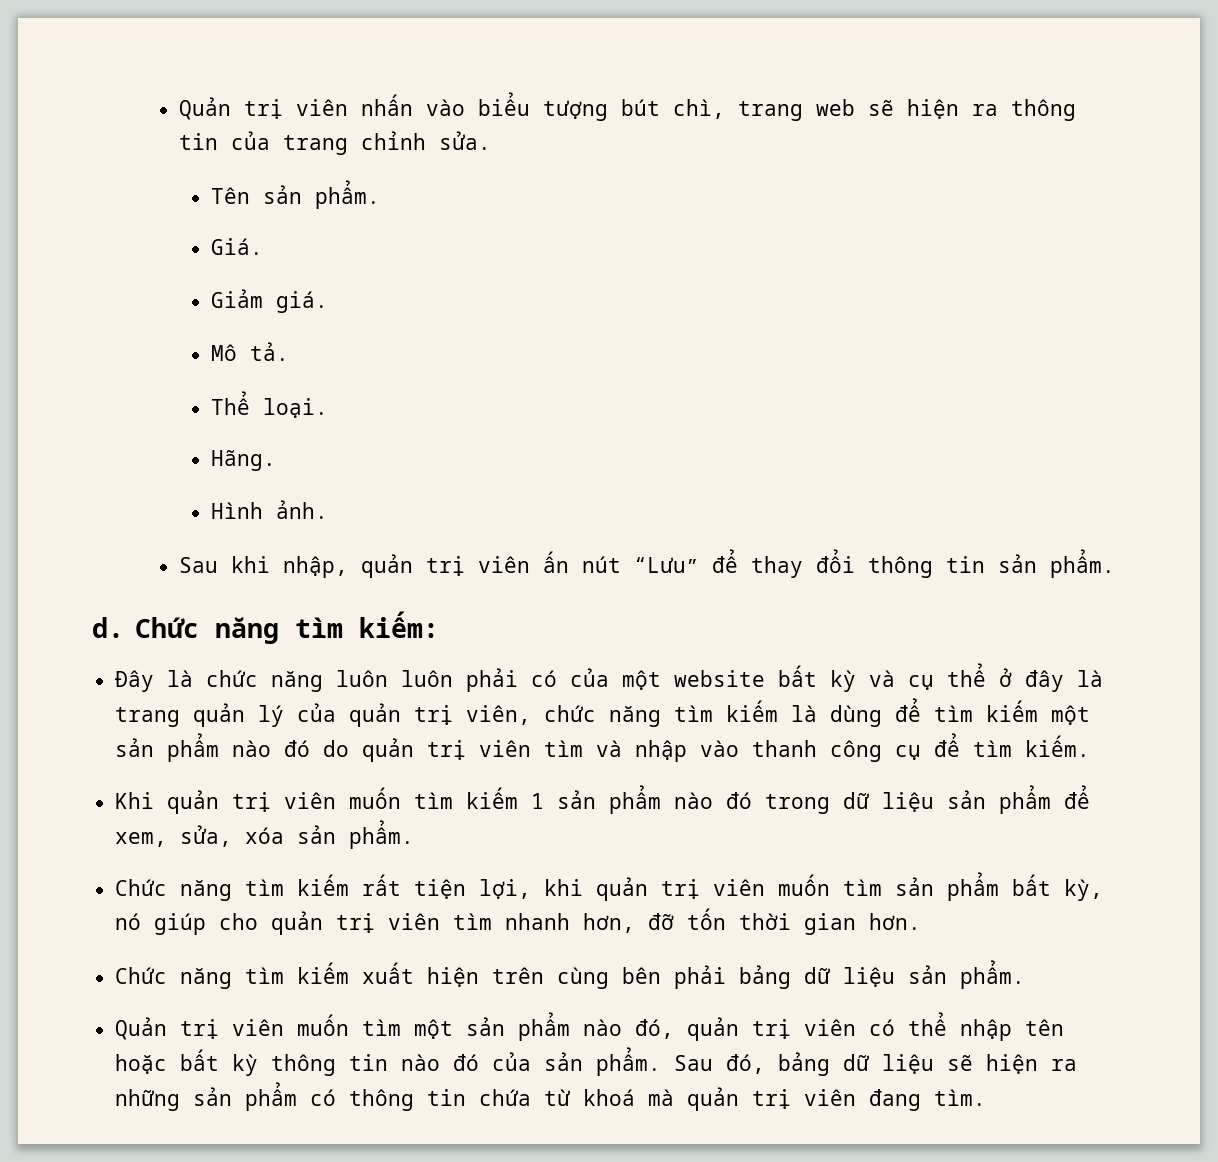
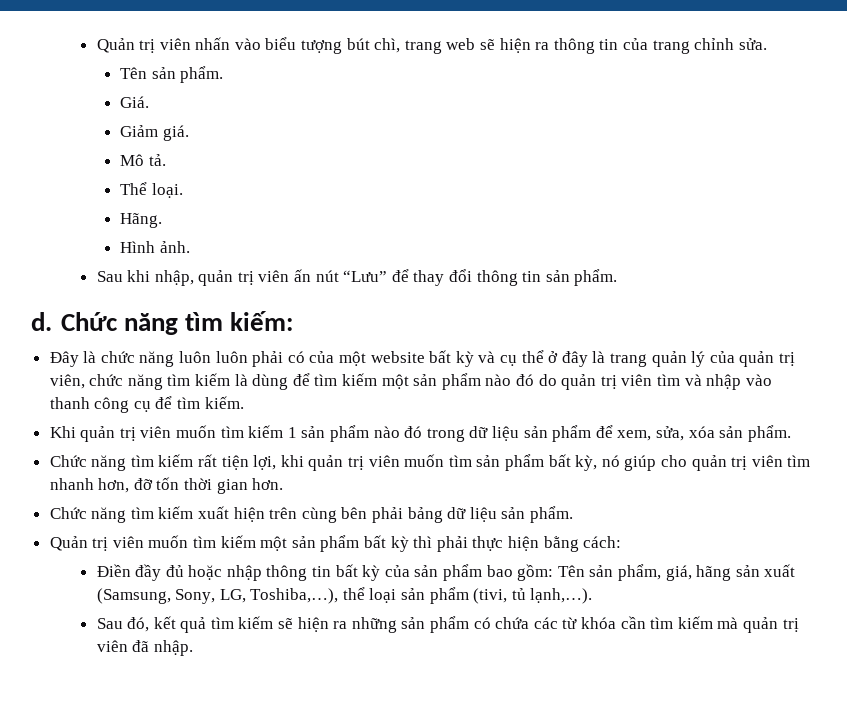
- Quản trị viên muốn tìm một sản phẩm nào đó, quản trị viên có thể nhập tên hoặc bất kỳ thông tin nào đó của sản phẩm. Sau đó, bảng dữ liệu sẽ hiện ra những sản phẩm có thông tin chứa từ khoá mà quản trị viên đang tìm.
+ Quản trị viên muốn tìm kiếm một sản phẩm bất kỳ thì phải thực hiện bằng cách:
+ Điền đầy đủ hoặc nhập thông tin bất kỳ của sản phẩm bao gồm: Tên sản phẩm, giá, hãng sản xuất (Samsung, Sony, LG, Toshiba,…), thể loại sản phẩm (tivi, tủ lạnh,…).
+ Sau đó, kết quả tìm kiếm sẽ hiện ra những sản phẩm có chứa các từ khóa cần tìm kiếm mà quản trị viên đã nhập.

